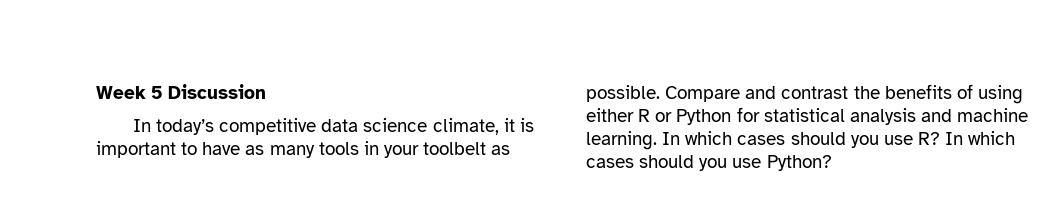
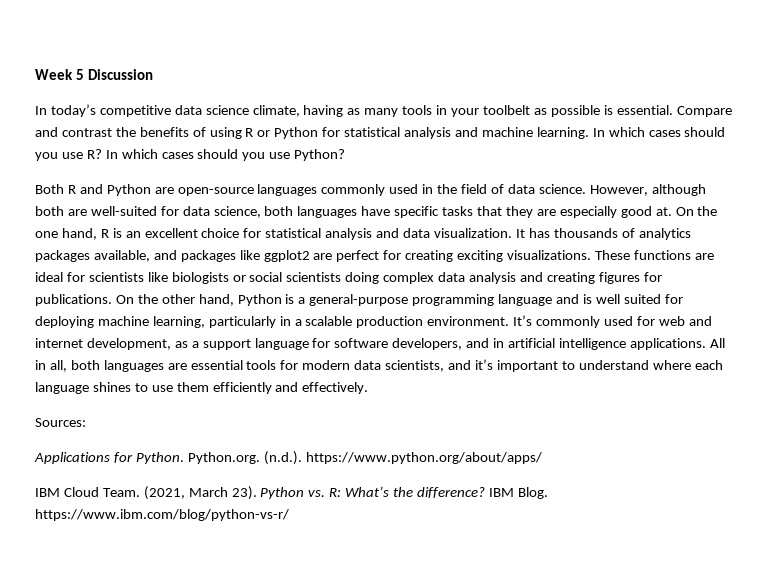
- In today’s competitive data science climate, it is important to have as many tools in your toolbelt as possible.
+ In today’s competitive data science climate, having as many tools in your toolbelt as possible is essential.
- Compare and contrast the benefits of using either R or Python for statistical analysis and machine learning.
+ Compare and contrast the benefits of using R or Python for statistical analysis and machine learning.
+ Both R and Python are open-source languages commonly used in the field of data science. However, although both are well-suited for data science, both languages have specific tasks that they are especially good at. On the one hand, R is an excellent choice for statistical analysis and data visualization. It has thousands of analytics packages available, and packages like ggplot2 are perfect for creating exciting visualizations. These functions are ideal for scientists like biologists or social scientists doing complex data analysis and creating figures for publications. On the other hand, Python is a general-purpose programming language and is well suited for deploying machine learning, particularly in a scalable production environment. It’s commonly used for web and internet development, as a support language for software developers, and in artificial intelligence applications. All in all, both languages are essential tools for modern data scientists, and it’s important to understand where each language shines to use them efficiently and effectively.
+ Sources:
+ Applications for Python. Python.org. (n.d.). https://www.python.org/about/apps/
+ IBM Cloud Team. (2021, March 23). Python vs. R: What’s the difference? IBM Blog. https://www.ibm.com/blog/python-vs-r/

